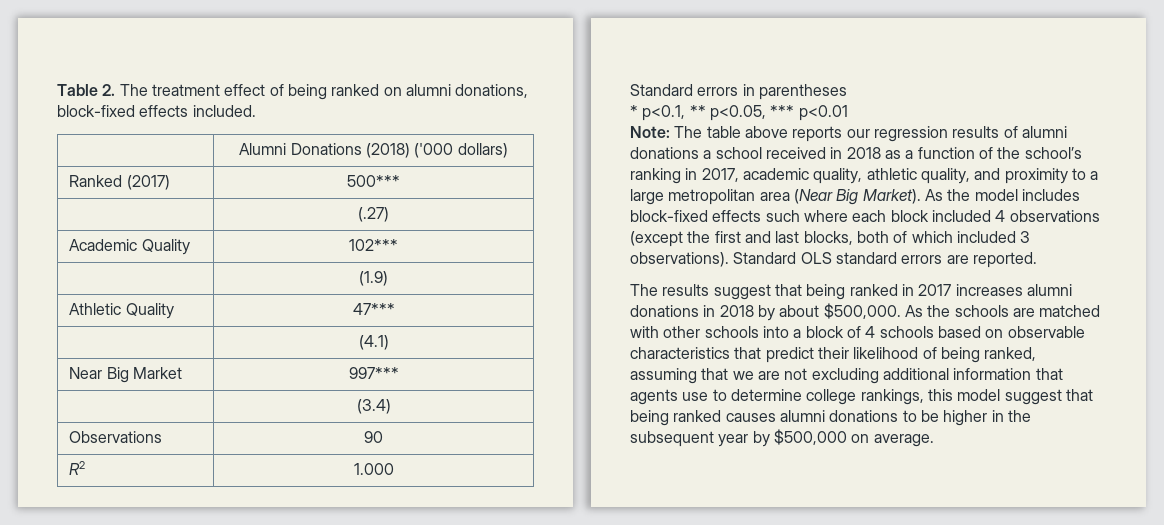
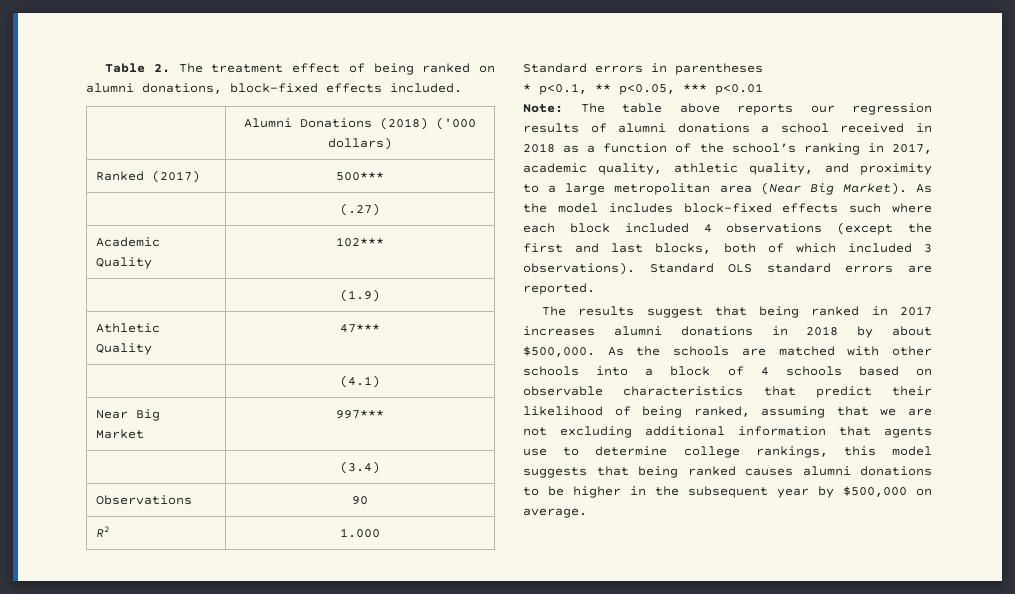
- As the schools are matched with other schools into a block of 4 schools based on observable characteristics that predict their likelihood of being ranked, assuming that we are not excluding additional information that agents use to determine college rankings, this model suggest that being ranked causes alumni donations to be higher in the subsequent year by $500,000 on average.
+ As the schools are matched with other schools into a block of 4 schools based on observable characteristics that predict their likelihood of being ranked, assuming that we are not excluding additional information that agents use to determine college rankings, this model suggests that being ranked causes alumni donations to be higher in the subsequent year by $500,000 on average.

